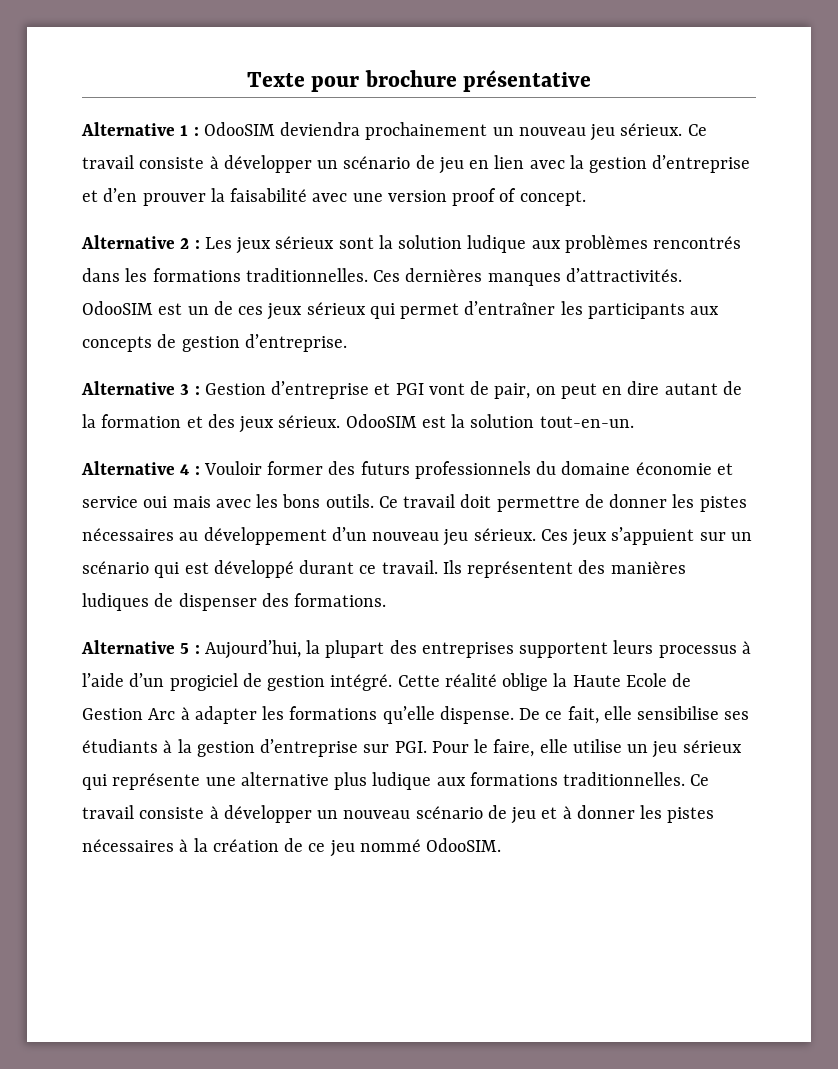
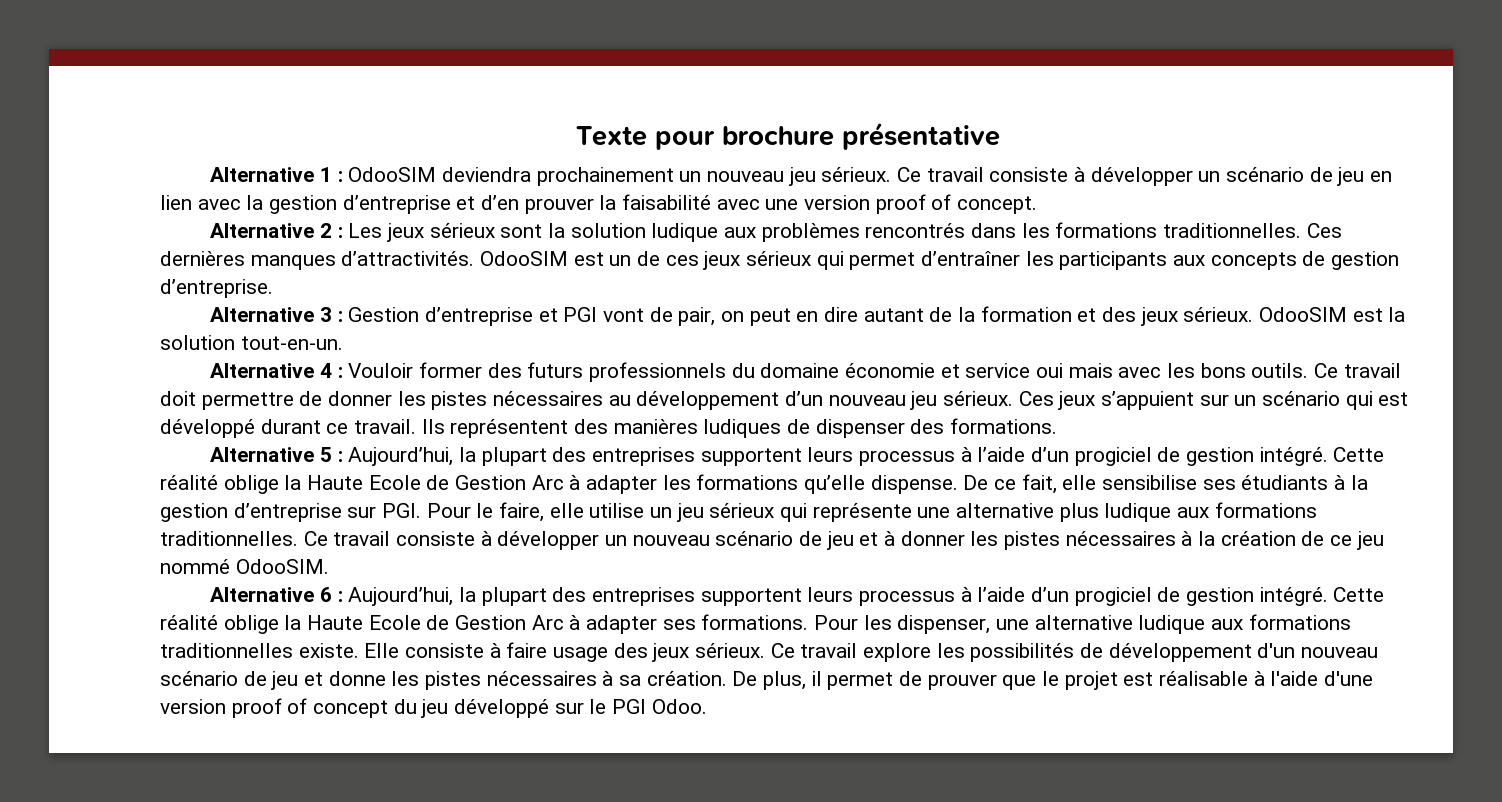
+ Alternative 6 : Aujourd’hui, la plupart des entreprises supportent leurs processus à l’aide d’un progiciel de gestion intégré. Cette réalité oblige la Haute Ecole de Gestion Arc à adapter ses formations. Pour les dispenser, une alternative ludique aux formations traditionnelles existe. Elle consiste à faire usage des jeux sérieux. Ce travail explore les possibilités de développement d'un nouveau scénario de jeu et donne les pistes nécessaires à sa création. De plus, il permet de prouver que le projet est réalisable à l'aide d'une version proof of concept du jeu développé sur le PGI Odoo.

